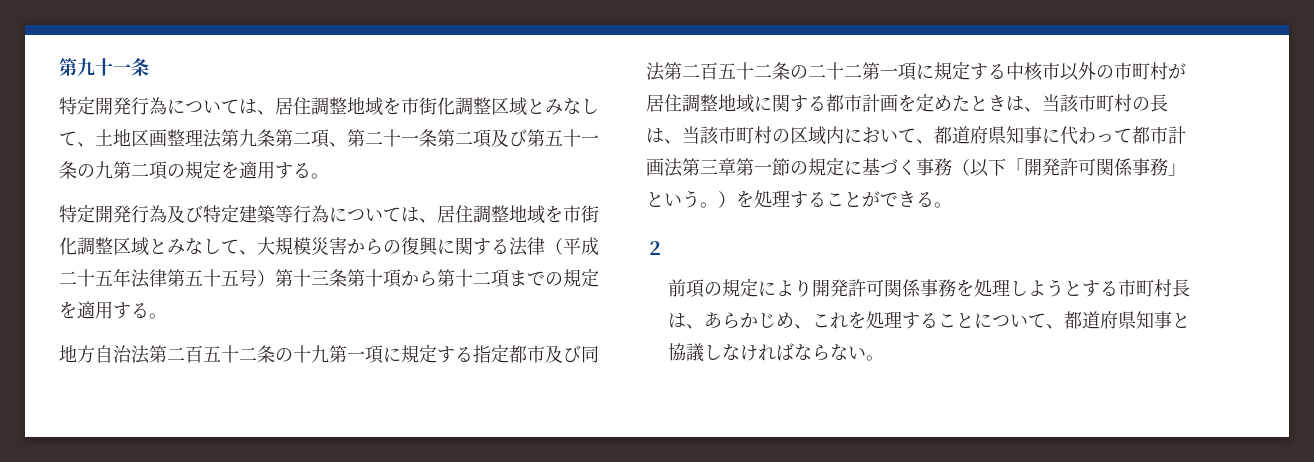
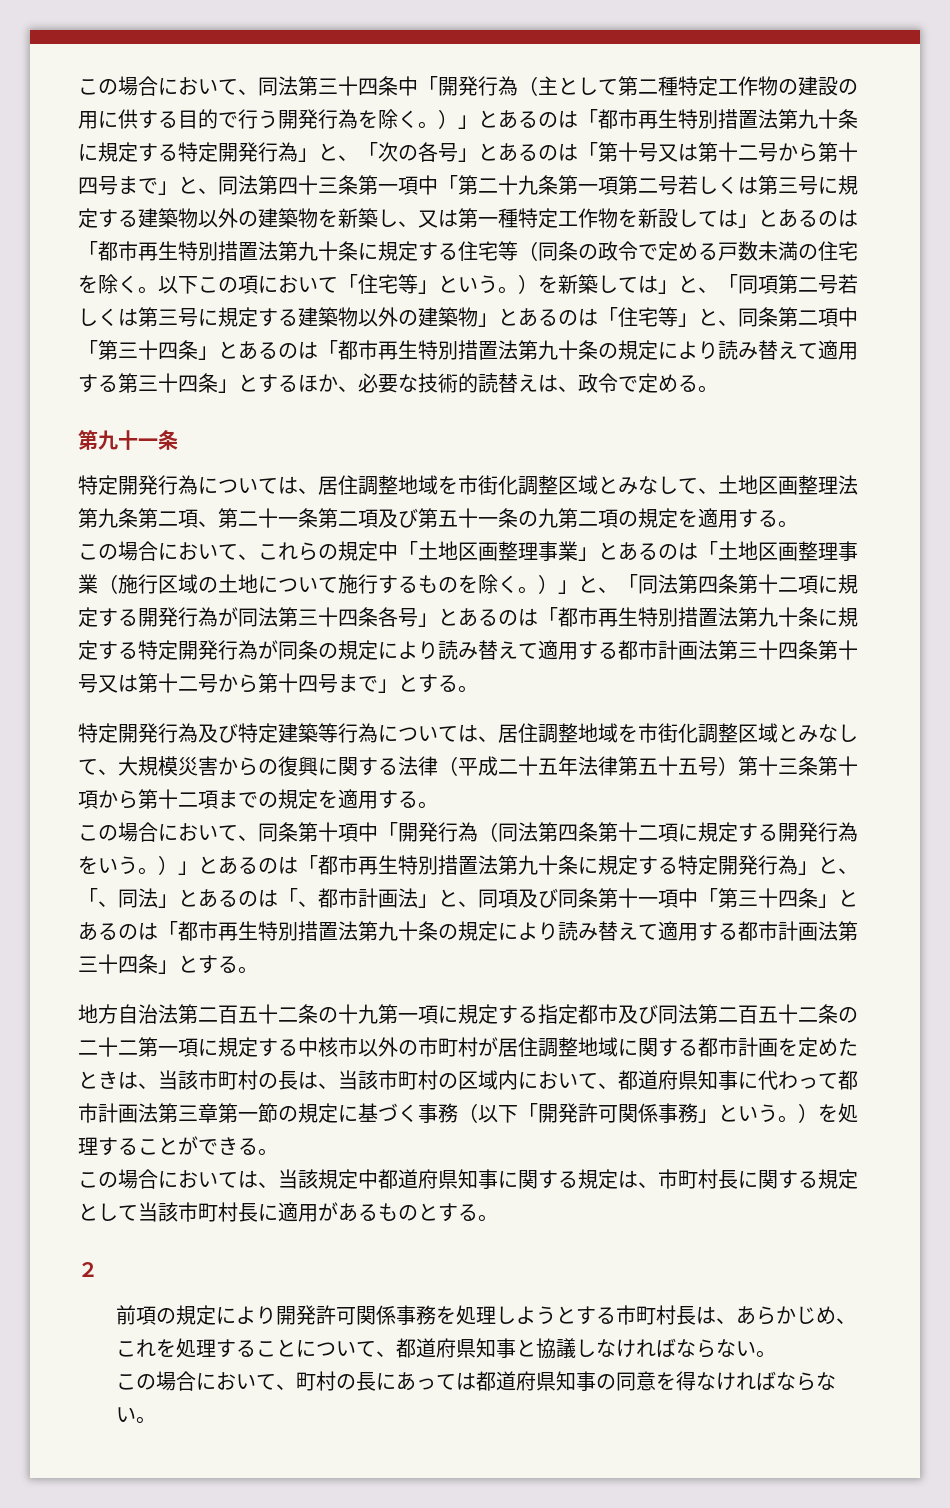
+ この場合において、同法第三十四条中「開発行為（主として第二種特定工作物の建設の用に供する目的で行う開発行為を除く。）」とあるのは「都市再生特別措置法第九十条に規定する特定開発行為」と、「次の各号」とあるのは「第十号又は第十二号から第十四号まで」と、同法第四十三条第一項中「第二十九条第一項第二号若しくは第三号に規定する建築物以外の建築物を新築し、又は第一種特定工作物を新設しては」とあるのは「都市再生特別措置法第九十条に規定する住宅等（同条の政令で定める戸数未満の住宅を除く。以下この項において「住宅等」という。）を新築しては」と、「同項第二号若しくは第三号に規定する建築物以外の建築物」とあるのは「住宅等」と、同条第二項中「第三十四条」とあるのは「都市再生特別措置法第九十条の規定により読み替えて適用する第三十四条」とするほか、必要な技術的読替えは、政令で定める。
+ この場合において、これらの規定中「土地区画整理事業」とあるのは「土地区画整理事業（施行区域の土地について施行するものを除く。）」と、「同法第四条第十二項に規定する開発行為が同法第三十四条各号」とあるのは「都市再生特別措置法第九十条に規定する特定開発行為が同条の規定により読み替えて適用する都市計画法第三十四条第十号又は第十二号から第十四号まで」とする。
+ この場合において、同条第十項中「開発行為（同法第四条第十二項に規定する開発行為をいう。）」とあるのは「都市再生特別措置法第九十条に規定する特定開発行為」と、「、同法」とあるのは「、都市計画法」と、同項及び同条第十一項中「第三十四条」とあるのは「都市再生特別措置法第九十条の規定により読み替えて適用する都市計画法第三十四条」とする。
+ この場合においては、当該規定中都道府県知事に関する規定は、市町村長に関する規定として当該市町村長に適用があるものとする。
+ この場合において、町村の長にあっては都道府県知事の同意を得なければならない。

